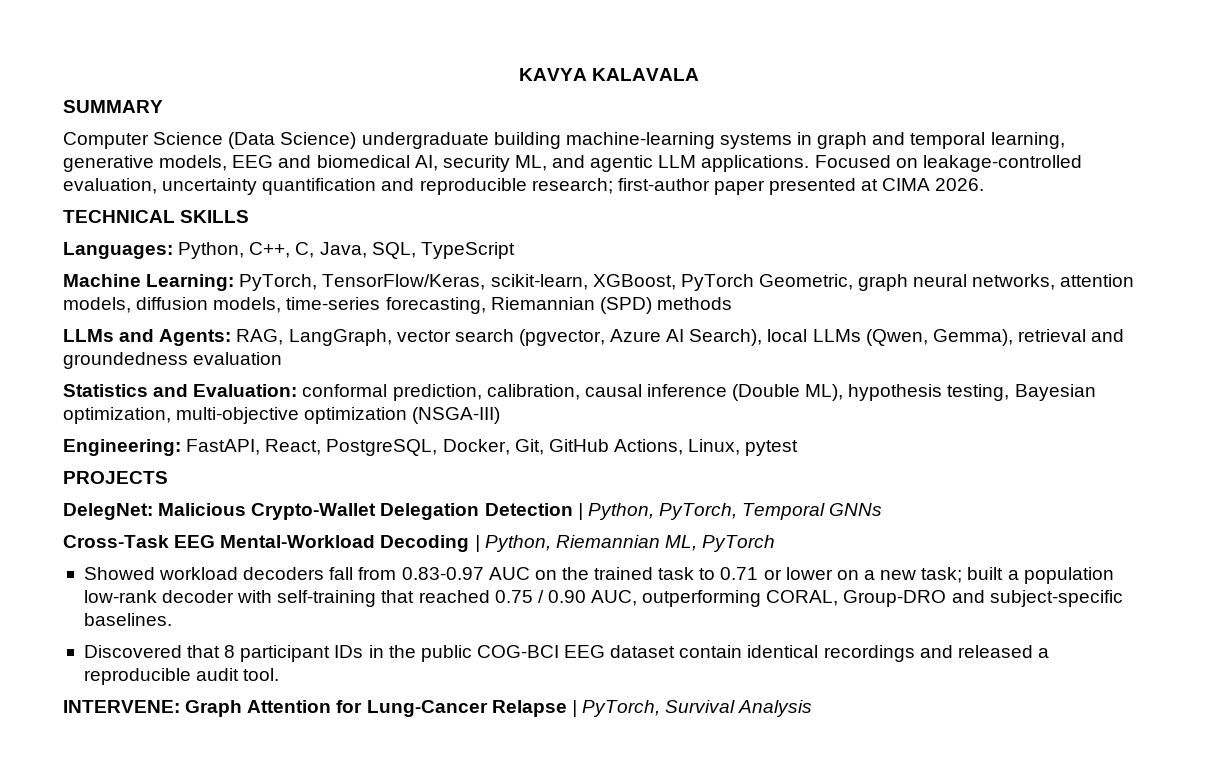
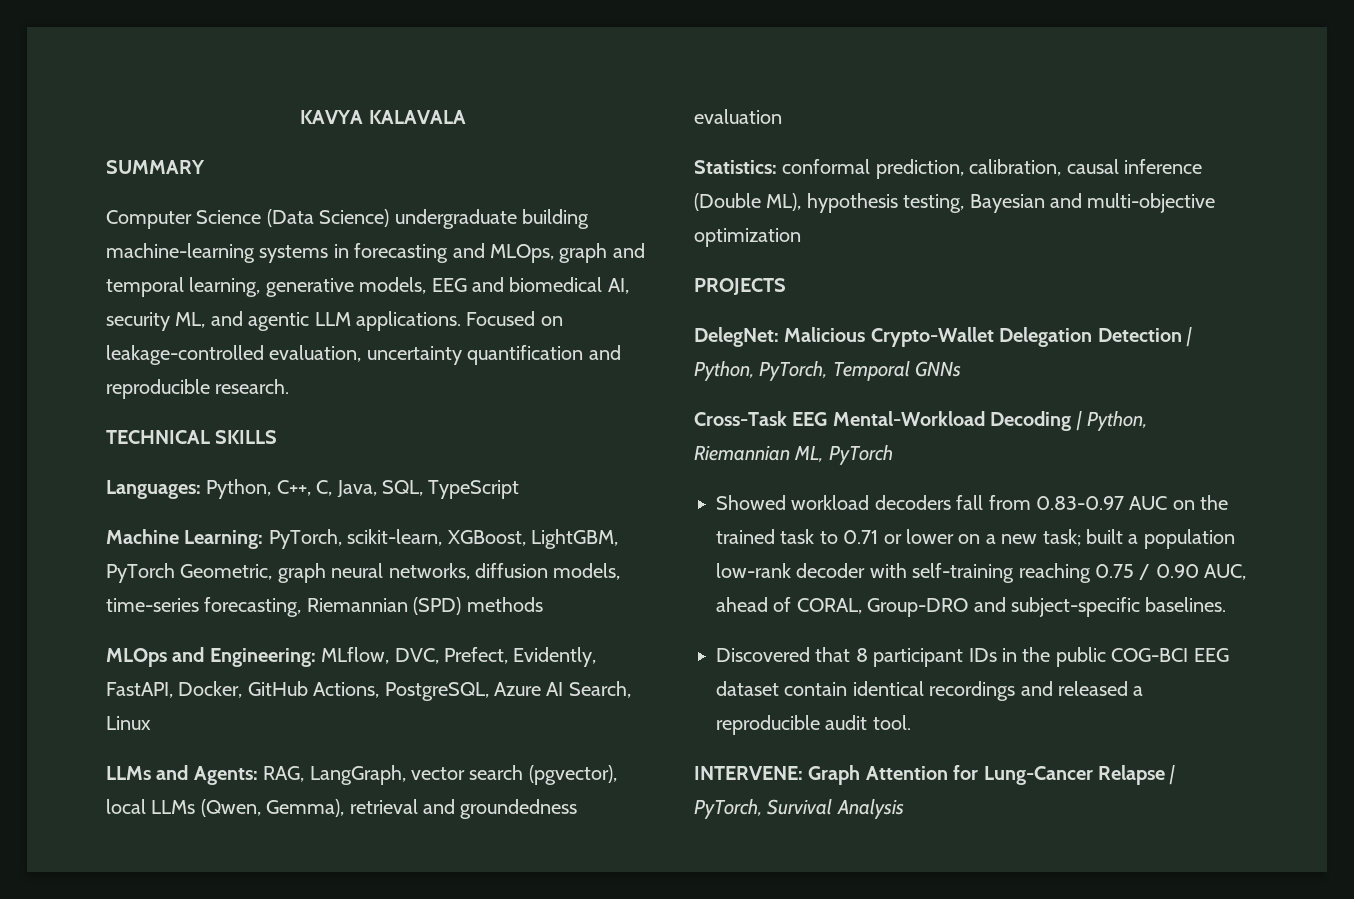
- Computer Science (Data Science) undergraduate building machine-learning systems in graph and temporal learning, generative models, EEG and biomedical AI, security ML, and agentic LLM applications.
+ Computer Science (Data Science) undergraduate building machine-learning systems in forecasting and MLOps, graph and temporal learning, generative models, EEG and biomedical AI, security ML, and agentic LLM applications.
- Focused on leakage-controlled evaluation, uncertainty quantification and reproducible research; first-author paper presented at CIMA 2026.
+ Focused on leakage-controlled evaluation, uncertainty quantification and reproducible research.
- Machine Learning: PyTorch, TensorFlow/Keras, scikit-learn, XGBoost, PyTorch Geometric, graph neural networks, attention models, diffusion models, time-series forecasting, Riemannian (SPD) methods
+ Machine Learning: PyTorch, scikit-learn, XGBoost, LightGBM, PyTorch Geometric, graph neural networks, diffusion models, time-series forecasting, Riemannian (SPD) methods
+ MLOps and Engineering: MLflow, DVC, Prefect, Evidently, FastAPI, Docker, GitHub Actions, PostgreSQL, Azure AI Search, Linux
- LLMs and Agents: RAG, LangGraph, vector search (pgvector, Azure AI Search), local LLMs (Qwen, Gemma), retrieval and groundedness evaluation
+ LLMs and Agents: RAG, LangGraph, vector search (pgvector), local LLMs (Qwen, Gemma), retrieval and groundedness evaluation
- Statistics and Evaluation: conformal prediction, calibration, causal inference (Double ML), hypothesis testing, Bayesian optimization, multi-objective optimization (NSGA-III)
- Engineering: FastAPI, React, PostgreSQL, Docker, Git, GitHub Actions, Linux, pytest
+ Statistics: conformal prediction, calibration, causal inference (Double ML), hypothesis testing, Bayesian and multi-objective optimization
- Showed workload decoders fall from 0.83-0.97 AUC on the trained task to 0.71 or lower on a new task; built a population low-rank decoder with self-training that reached 0.75 / 0.90 AUC, outperforming CORAL, Group-DRO and subject-specific baselines.
+ Showed workload decoders fall from 0.83-0.97 AUC on the trained task to 0.71 or lower on a new task; built a population low-rank decoder with self-training reaching 0.75 / 0.90 AUC, ahead of CORAL, Group-DRO and subject-specific baselines.

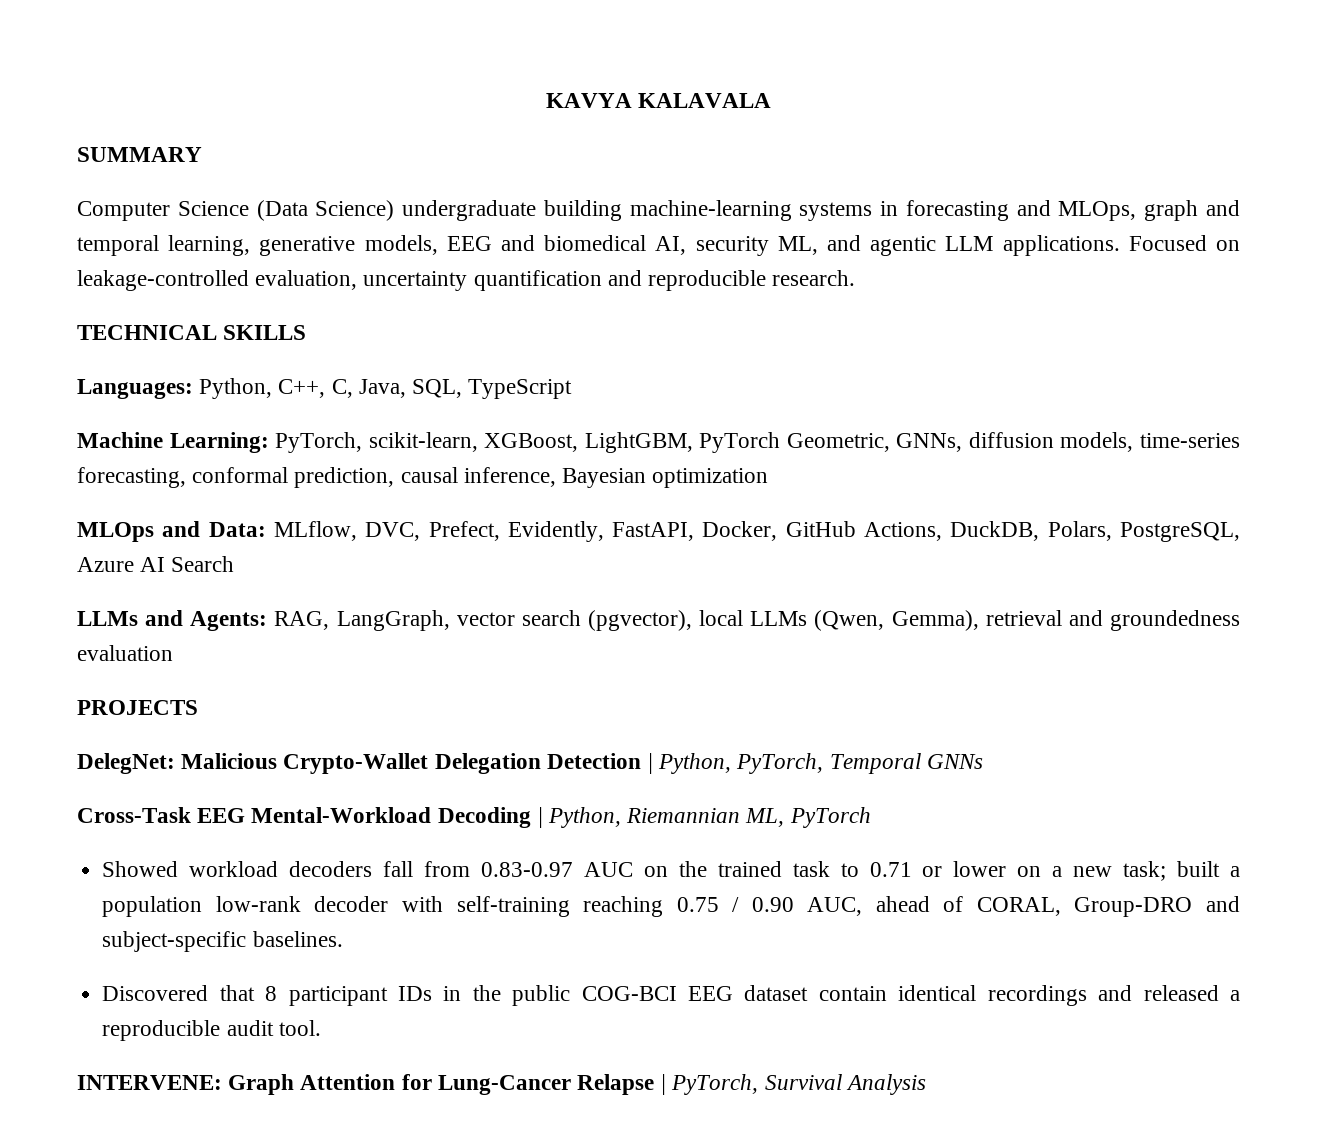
- Machine Learning: PyTorch, scikit-learn, XGBoost, LightGBM, PyTorch Geometric, graph neural networks, diffusion models, time-series forecasting, Riemannian (SPD) methods
+ Machine Learning: PyTorch, scikit-learn, XGBoost, LightGBM, PyTorch Geometric, GNNs, diffusion models, time-series forecasting, conformal prediction, causal inference, Bayesian optimization
- MLOps and Engineering: MLflow, DVC, Prefect, Evidently, FastAPI, Docker, GitHub Actions, PostgreSQL, Azure AI Search, Linux
+ MLOps and Data: MLflow, DVC, Prefect, Evidently, FastAPI, Docker, GitHub Actions, DuckDB, Polars, PostgreSQL, Azure AI Search
- Statistics: conformal prediction, calibration, causal inference (Double ML), hypothesis testing, Bayesian and multi-objective optimization

